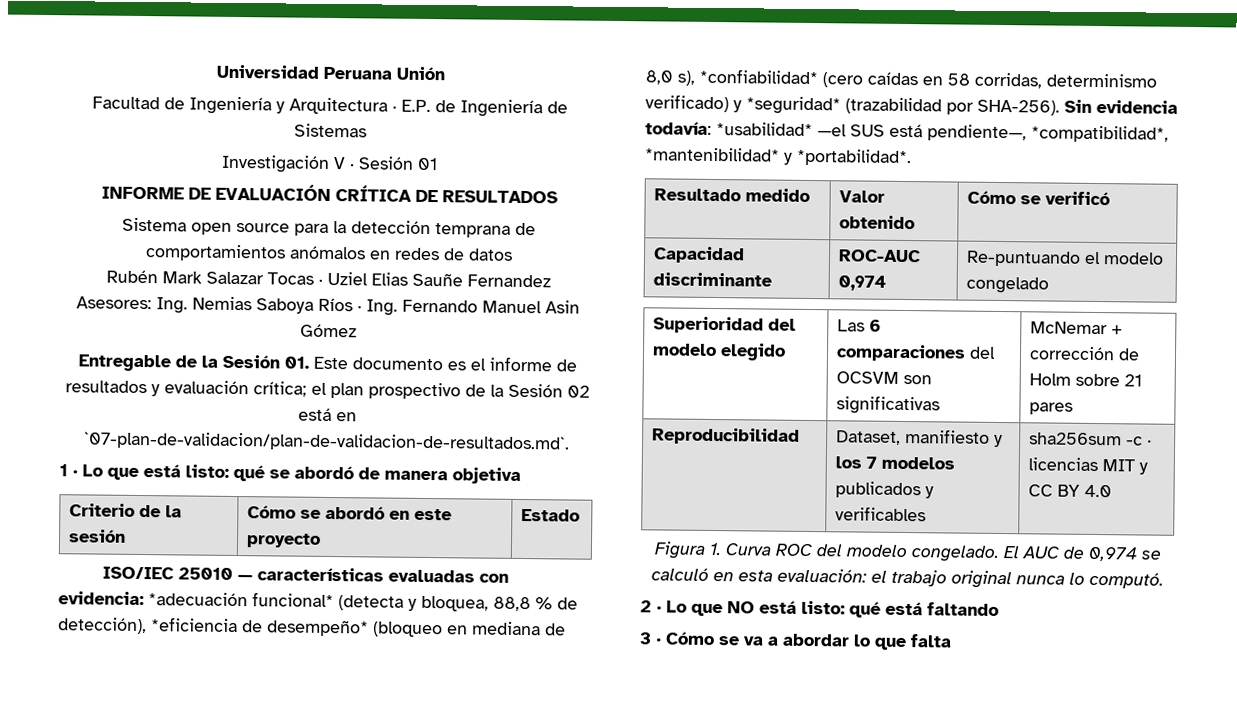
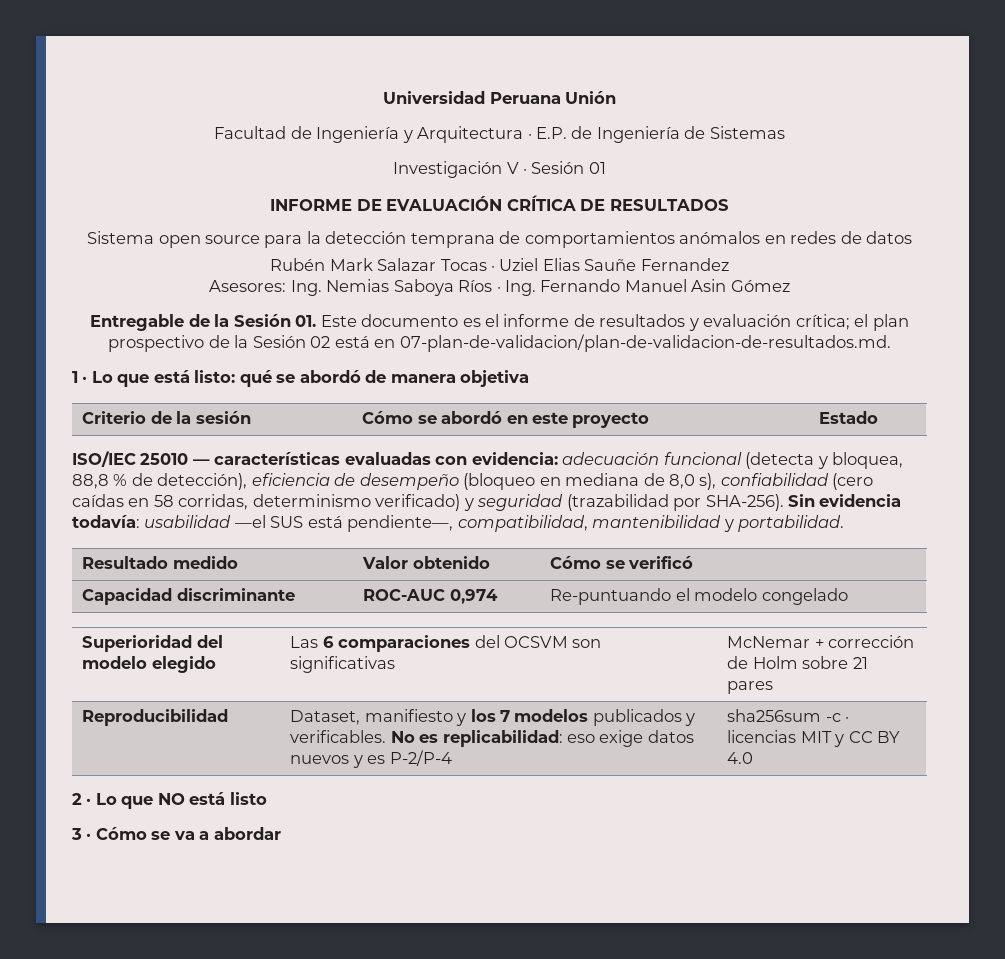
- Entregable de la Sesión 01. Este documento es el informe de resultados y evaluación crítica; el plan prospectivo de la Sesión 02 está en `07-plan-de-validacion/plan-de-validacion-de-resultados.md`.
+ Entregable de la Sesión 01. Este documento es el informe de resultados y evaluación crítica; el plan prospectivo de la Sesión 02 está en 07-plan-de-validacion/plan-de-validacion-de-resultados.md.
- ISO/IEC 25010 — características evaluadas con evidencia: *adecuación funcional* (detecta y bloquea, 88,8 % de detección), *eficiencia de desempeño* (bloqueo en mediana de 8,0 s), *confiabilidad* (cero caídas en 58 corridas, determinismo verificado) y *seguridad* (trazabilidad por SHA-256).
+ ISO/IEC 25010 — características evaluadas con evidencia: adecuación funcional (detecta y bloquea, 88,8 % de detección), eficiencia de desempeño (bloqueo en mediana de 8,0 s), confiabilidad (cero caídas en 58 corridas, determinismo verificado) y seguridad (trazabilidad por SHA-256).
- Sin evidencia todavía: *usabilidad* —el SUS está pendiente—, *compatibilidad*, *mantenibilidad* y *portabilidad*.
+ Sin evidencia todavía: usabilidad —el SUS está pendiente—, compatibilidad, mantenibilidad y portabilidad.
- Reproducibilidad | Dataset, manifiesto y los 7 modelos publicados y verificables | sha256sum -c · licencias MIT y CC BY 4.0
+ Reproducibilidad | Dataset, manifiesto y los 7 modelos publicados y verificables. No es replicabilidad: eso exige datos nuevos y es P-2/P-4 | sha256sum -c · licencias MIT y CC BY 4.0
- Figura 1. Curva ROC del modelo congelado. El AUC de 0,974 se calculó en esta evaluación: el trabajo original nunca lo computó.
- 2 · Lo que NO está listo: qué está faltando
+ 2 · Lo que NO está listo
- 3 · Cómo se va a abordar lo que falta
+ 3 · Cómo se va a abordar

